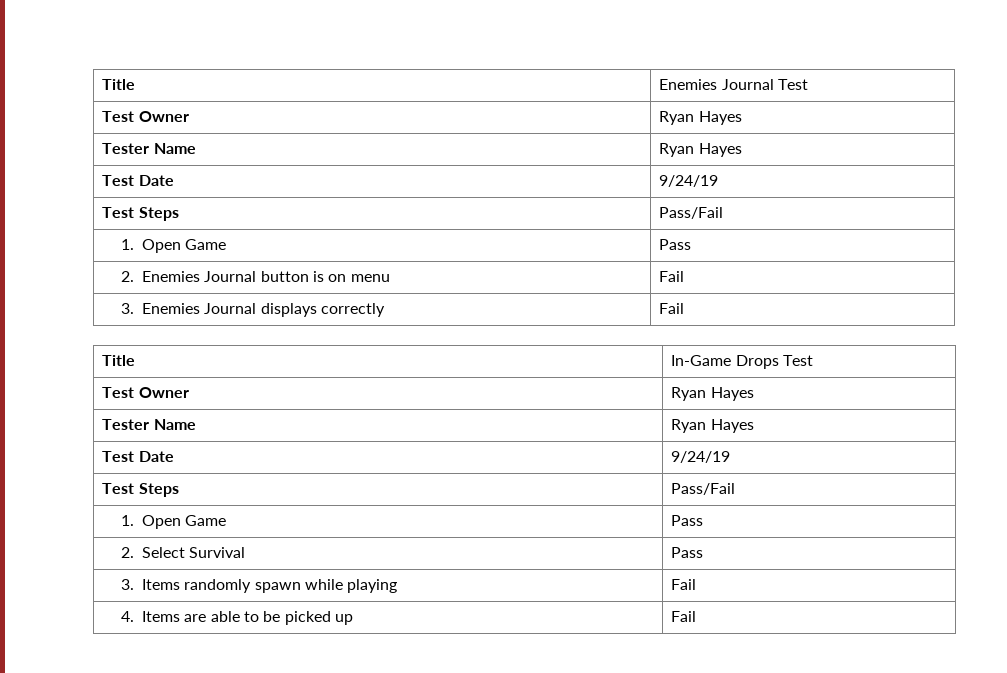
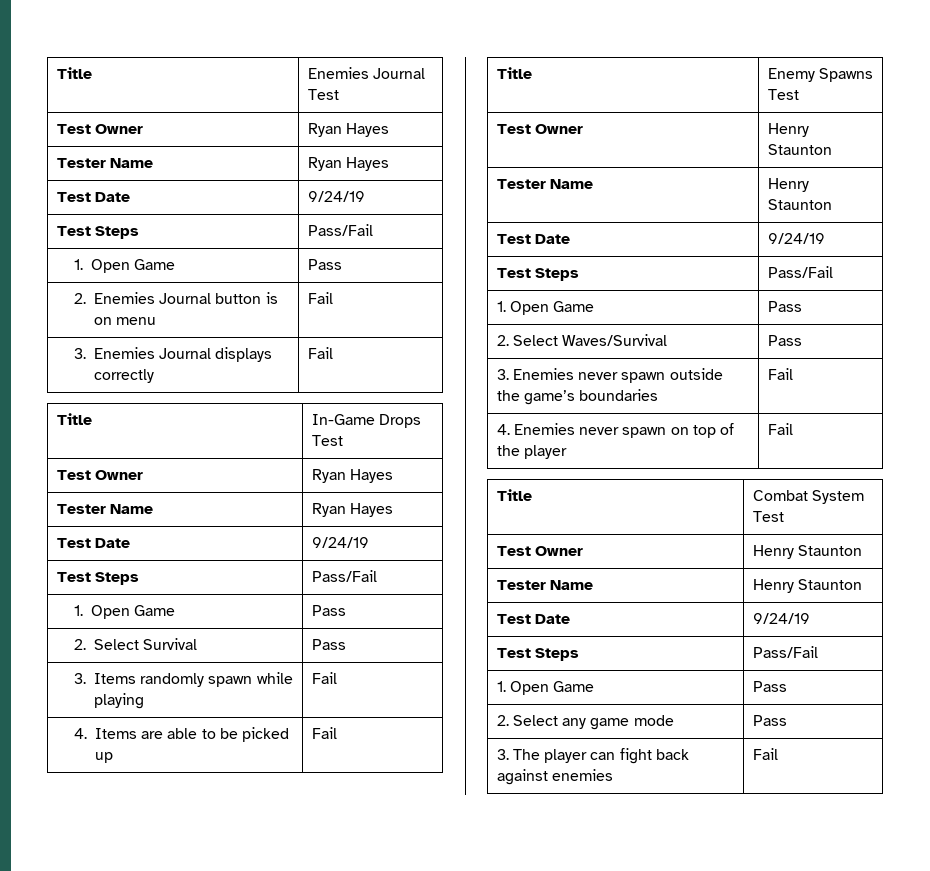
+ Title | Enemy Spawns Test
+ Test Owner | Henry Staunton
+ Tester Name | Henry Staunton
+ Test Date | 9/24/19
+ Test Steps | Pass/Fail
+ 1. Open Game | Pass
+ 2. Select Waves/Survival | Pass
+ 3. Enemies never spawn outside the game’s boundaries | Fail
+ 4. Enemies never spawn on top of the player | Fail
+ Title | Combat System Test
+ Test Owner | Henry Staunton
+ Tester Name | Henry Staunton
+ Test Date | 9/24/19
+ Test Steps | Pass/Fail
+ 1. Open Game | Pass
+ 2. Select any game mode | Pass
+ 3. The player can fight back against enemies | Fail

